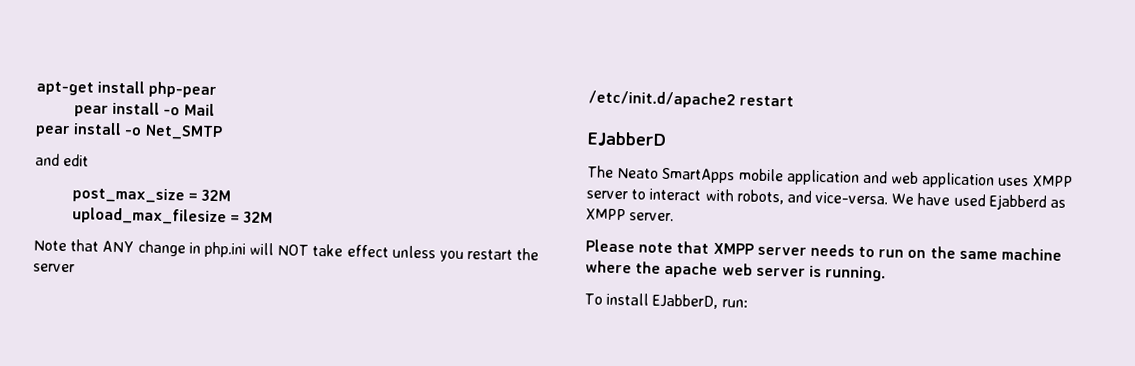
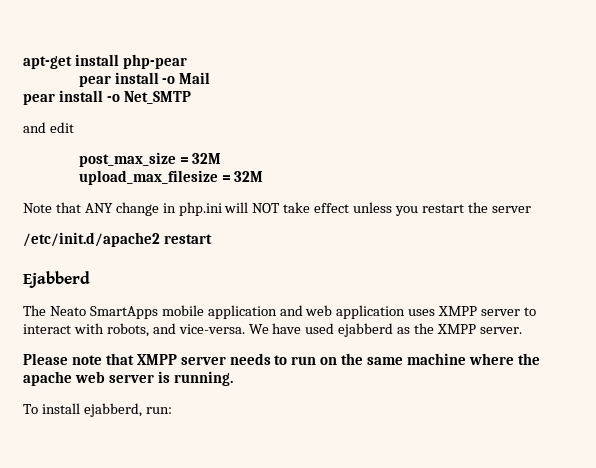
- EJabberD
+ Ejabberd
- We have used Ejabberd as XMPP server.
+ We have used ejabberd as the XMPP server.
- To install EJabberD, run:
+ To install ejabberd, run:

